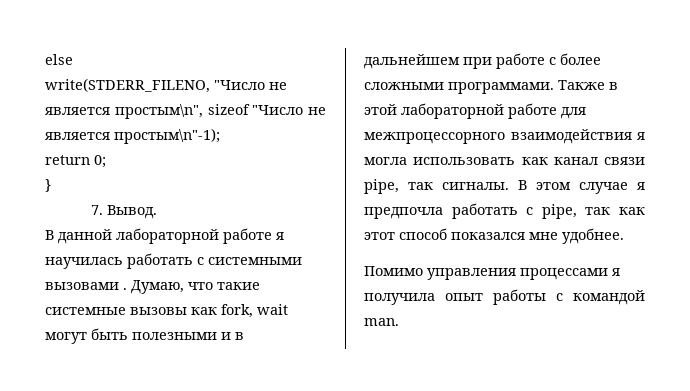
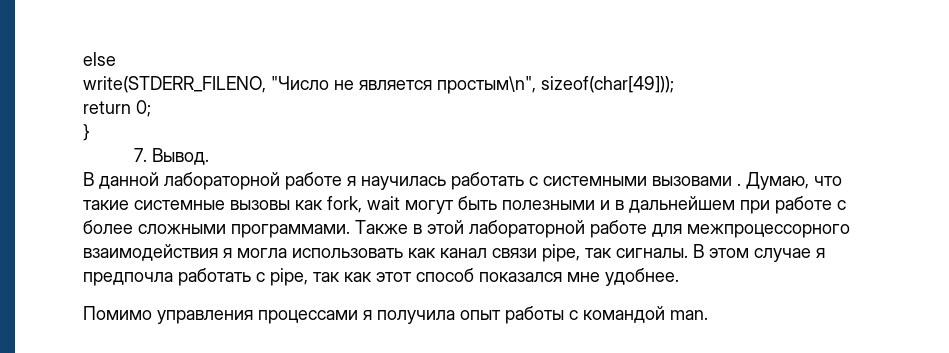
- write(STDERR_FILENO, "Число не является простым\n", sizeof "Число не является простым\n"-1);
+ write(STDERR_FILENO, "Число не является простым\n", sizeof(char[49]));

